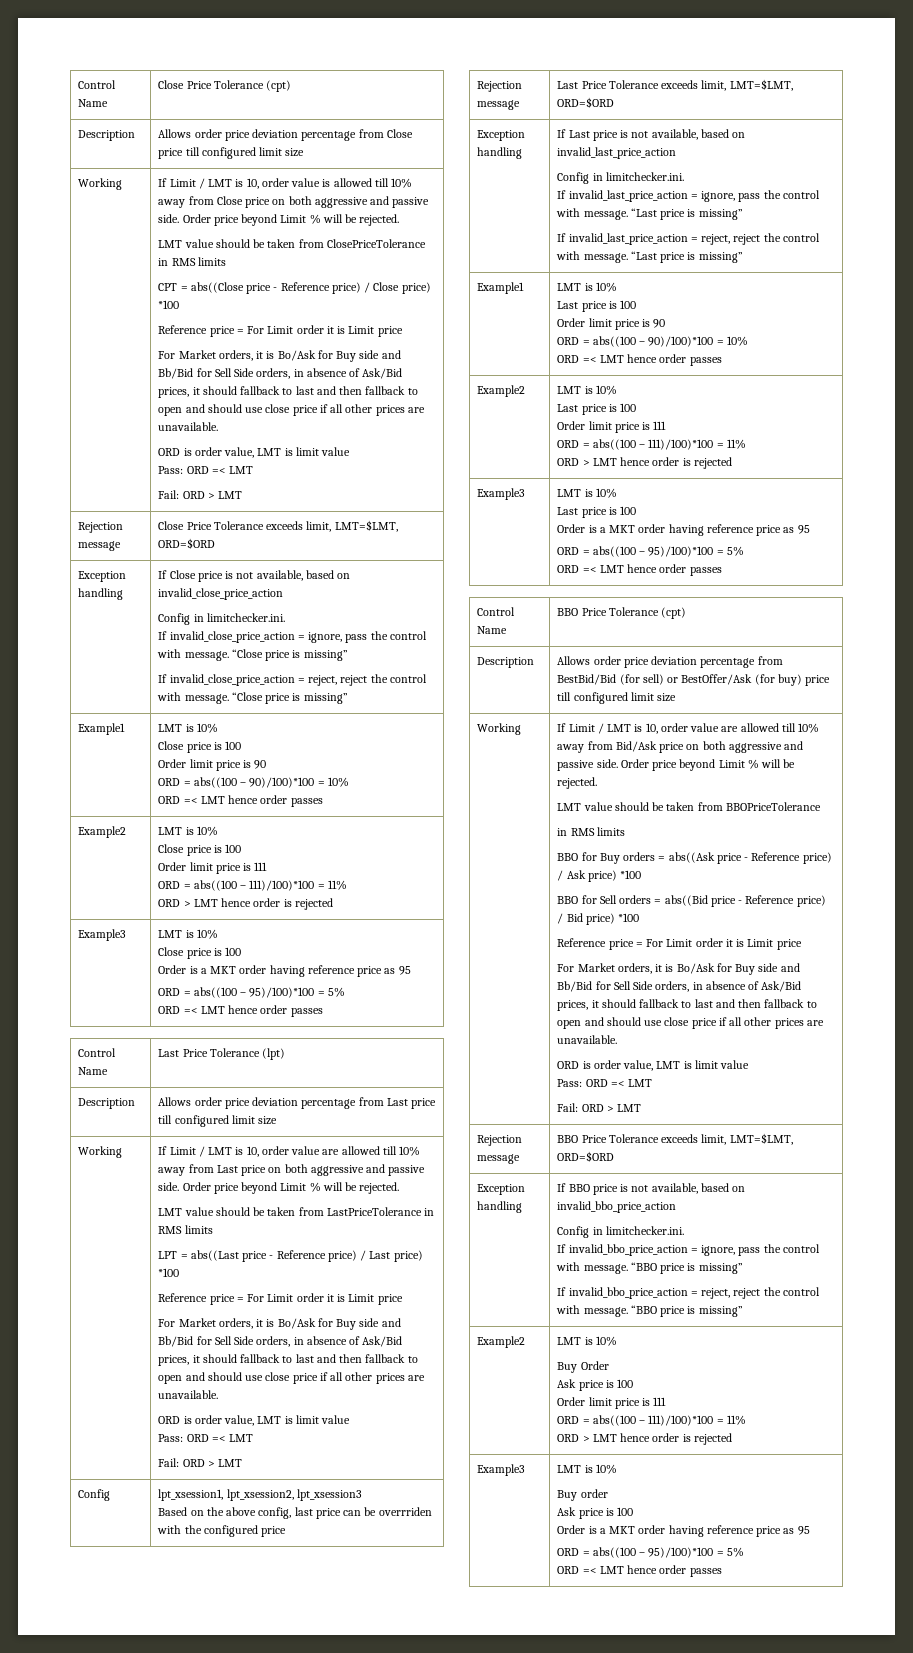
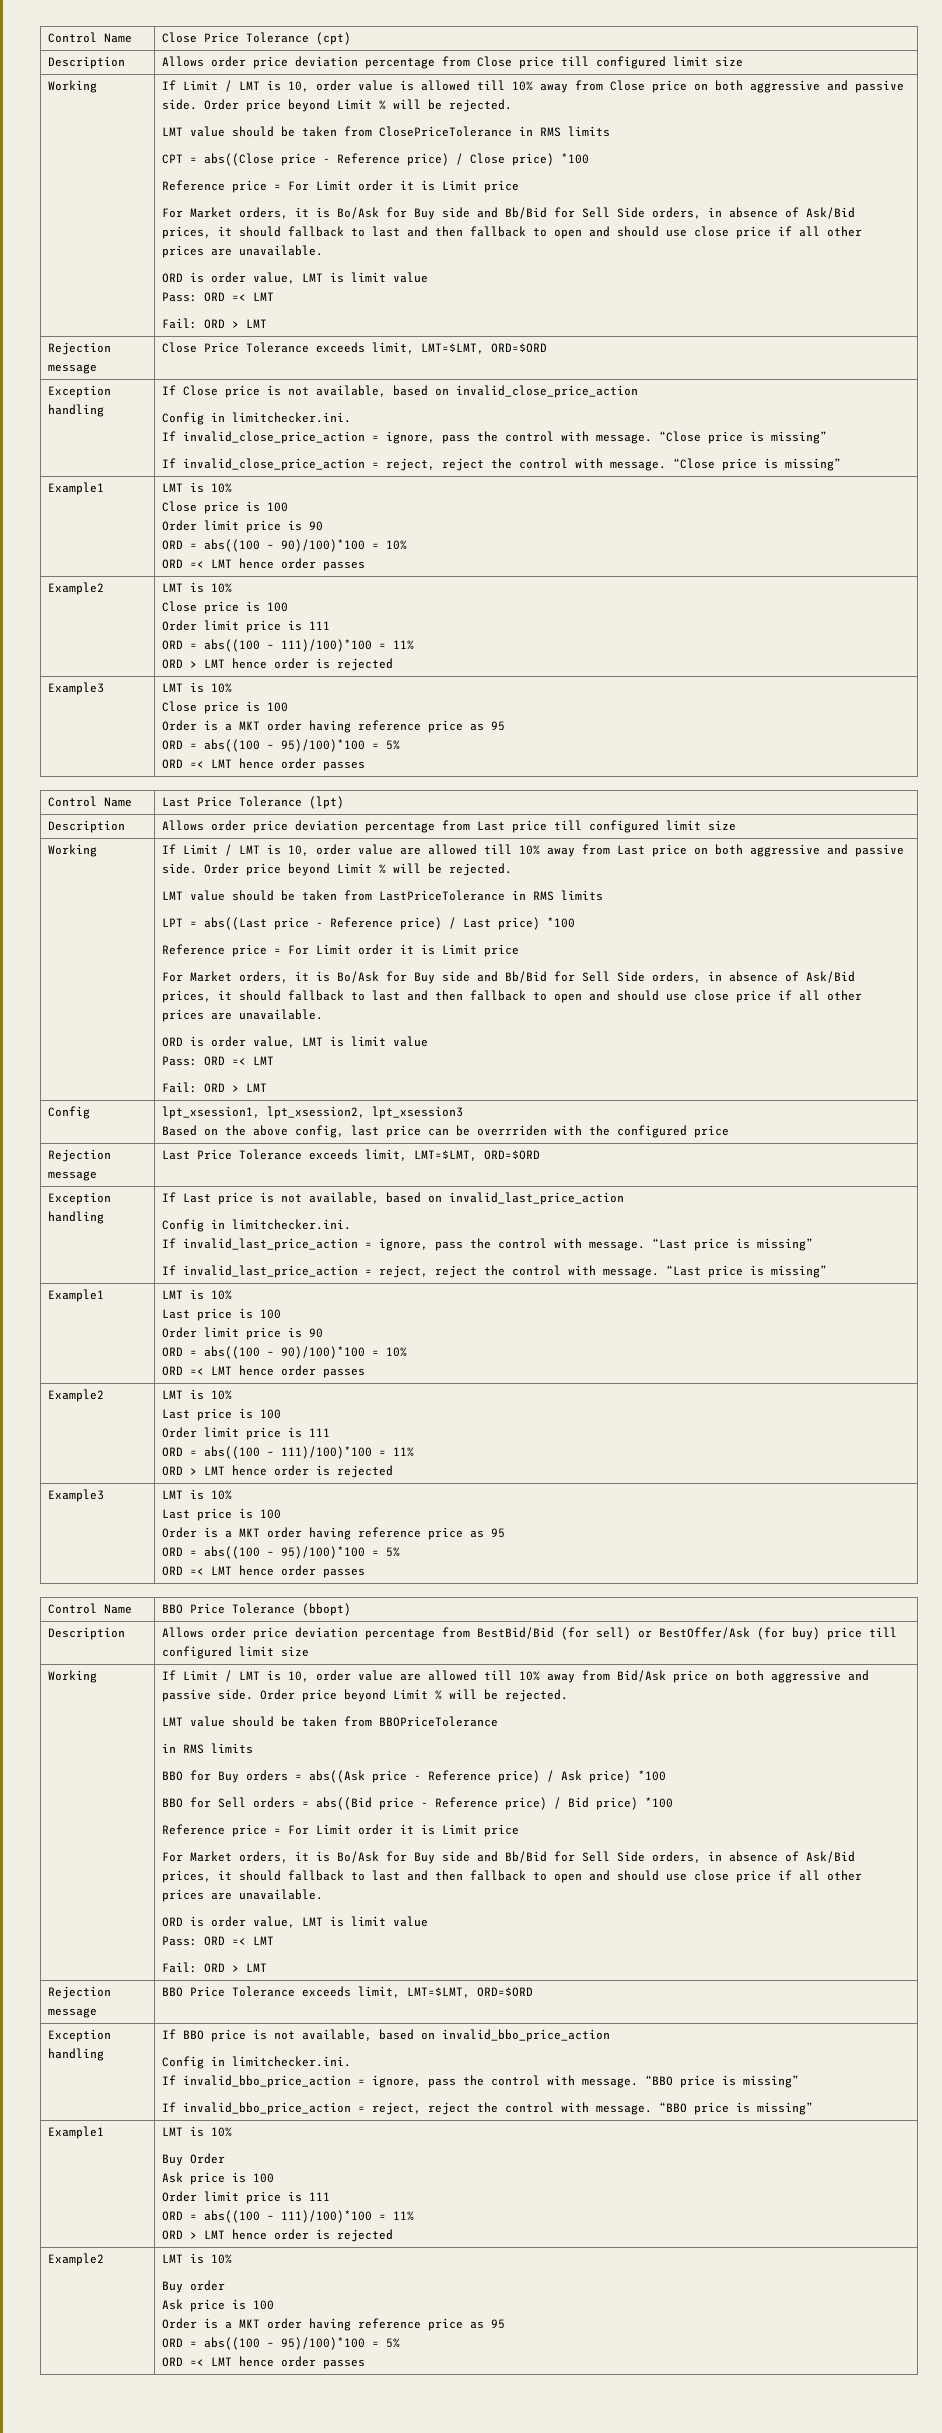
- Control Name | BBO Price Tolerance (cpt)
+ Control Name | BBO Price Tolerance (bbopt)
  Exception handling | If BBO price is not available, based on invalid_bbo_price_action
  Config in limitchecker.ini.
  If invalid_bbo_price_action = ignore, pass the control with message. “BBO price is missing”
  If invalid_bbo_price_action = reject, reject the control with message. “BBO price is missing”
- Example2 | LMT is 10%
+ Example1 | LMT is 10%
  Buy Order
  Ask price is 100
  Order limit price is 111
  ORD = abs((100 – 111)/100)*100 = 11%
  ORD > LMT hence order is rejected
- Example3 | LMT is 10%
+ Example2 | LMT is 10%

